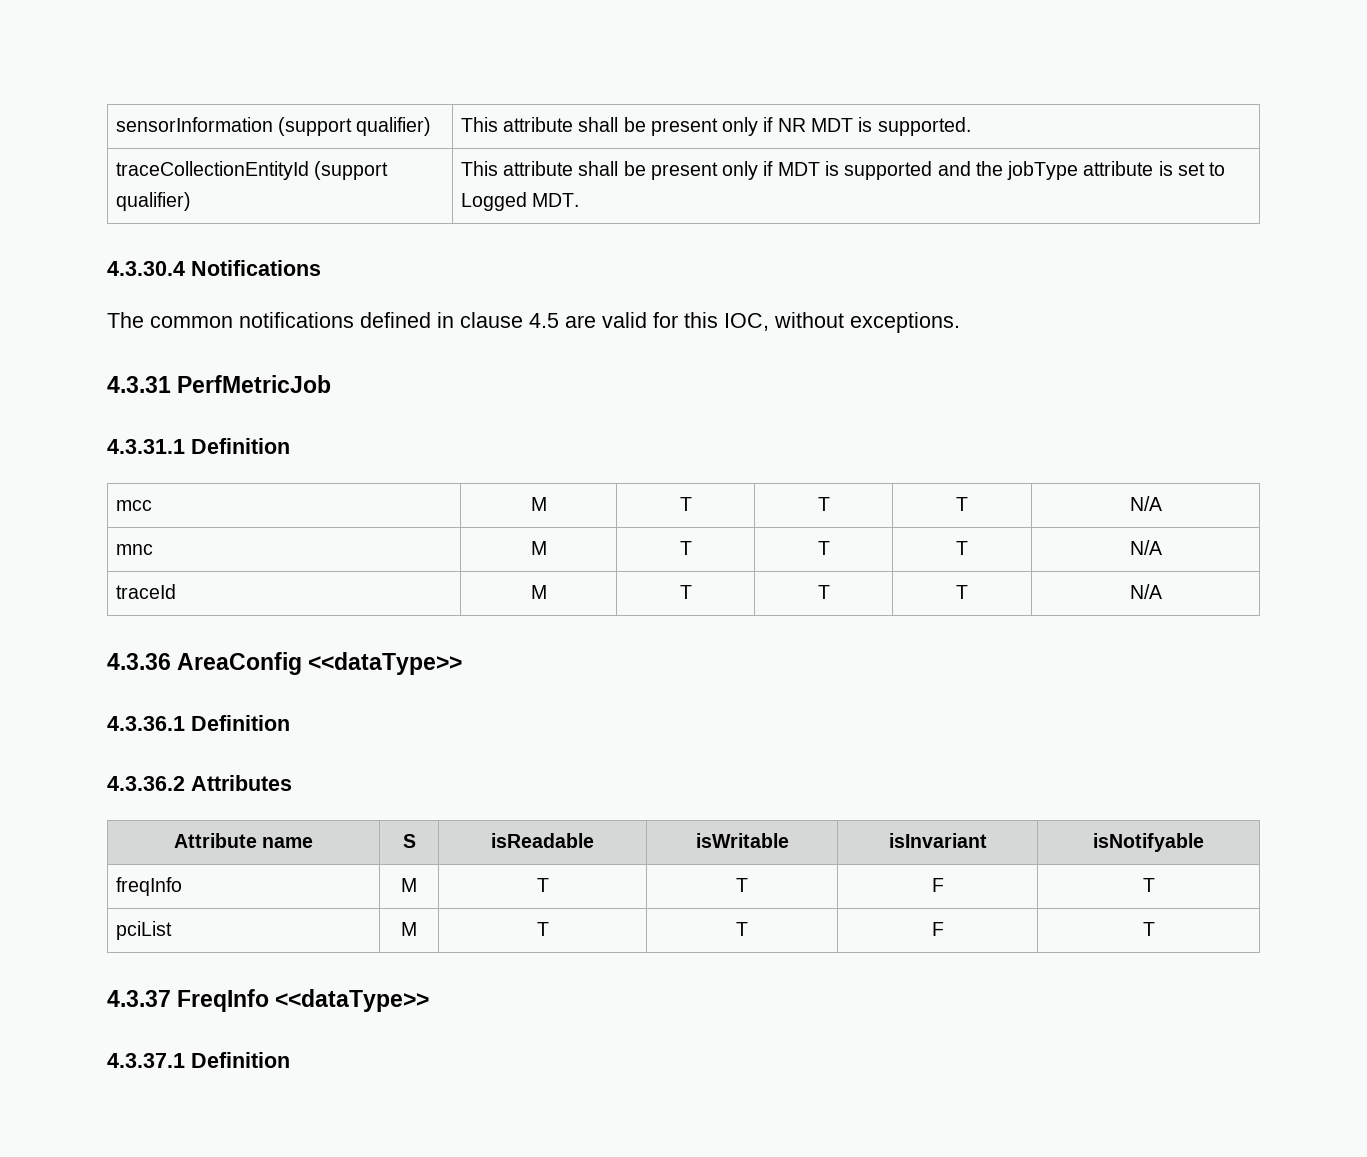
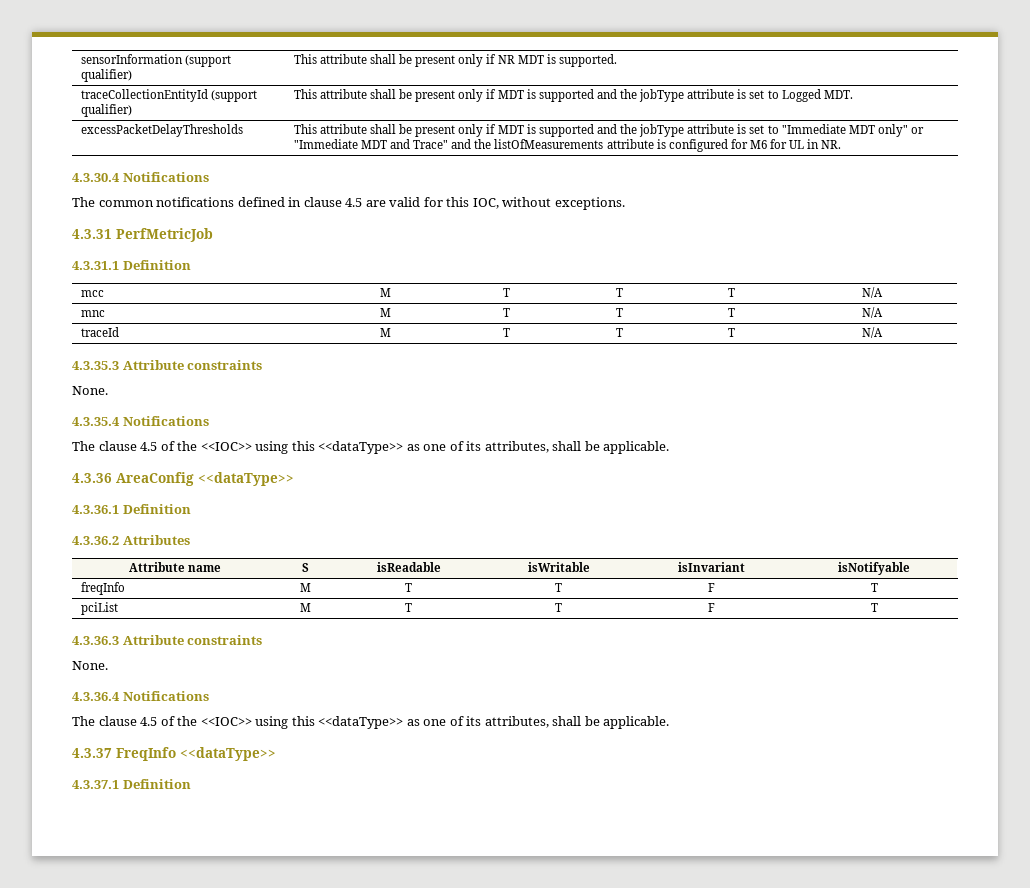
+ excessPacketDelayThresholds | This attribute shall be present only if MDT is supported and the jobType attribute is set to "Immediate MDT only" or "Immediate MDT and Trace" and the listOfMeasurements attribute is configured for M6 for UL in NR.
+ 4.3.35.3 Attribute constraints
+ None.
+ 4.3.35.4 Notifications
+ The clause 4.5 of the <<IOC>> using this <<dataType>> as one of its attributes, shall be applicable.
+ 4.3.36.3 Attribute constraints
+ None.
+ 4.3.36.4 Notifications
+ The clause 4.5 of the <<IOC>> using this <<dataType>> as one of its attributes, shall be applicable.

